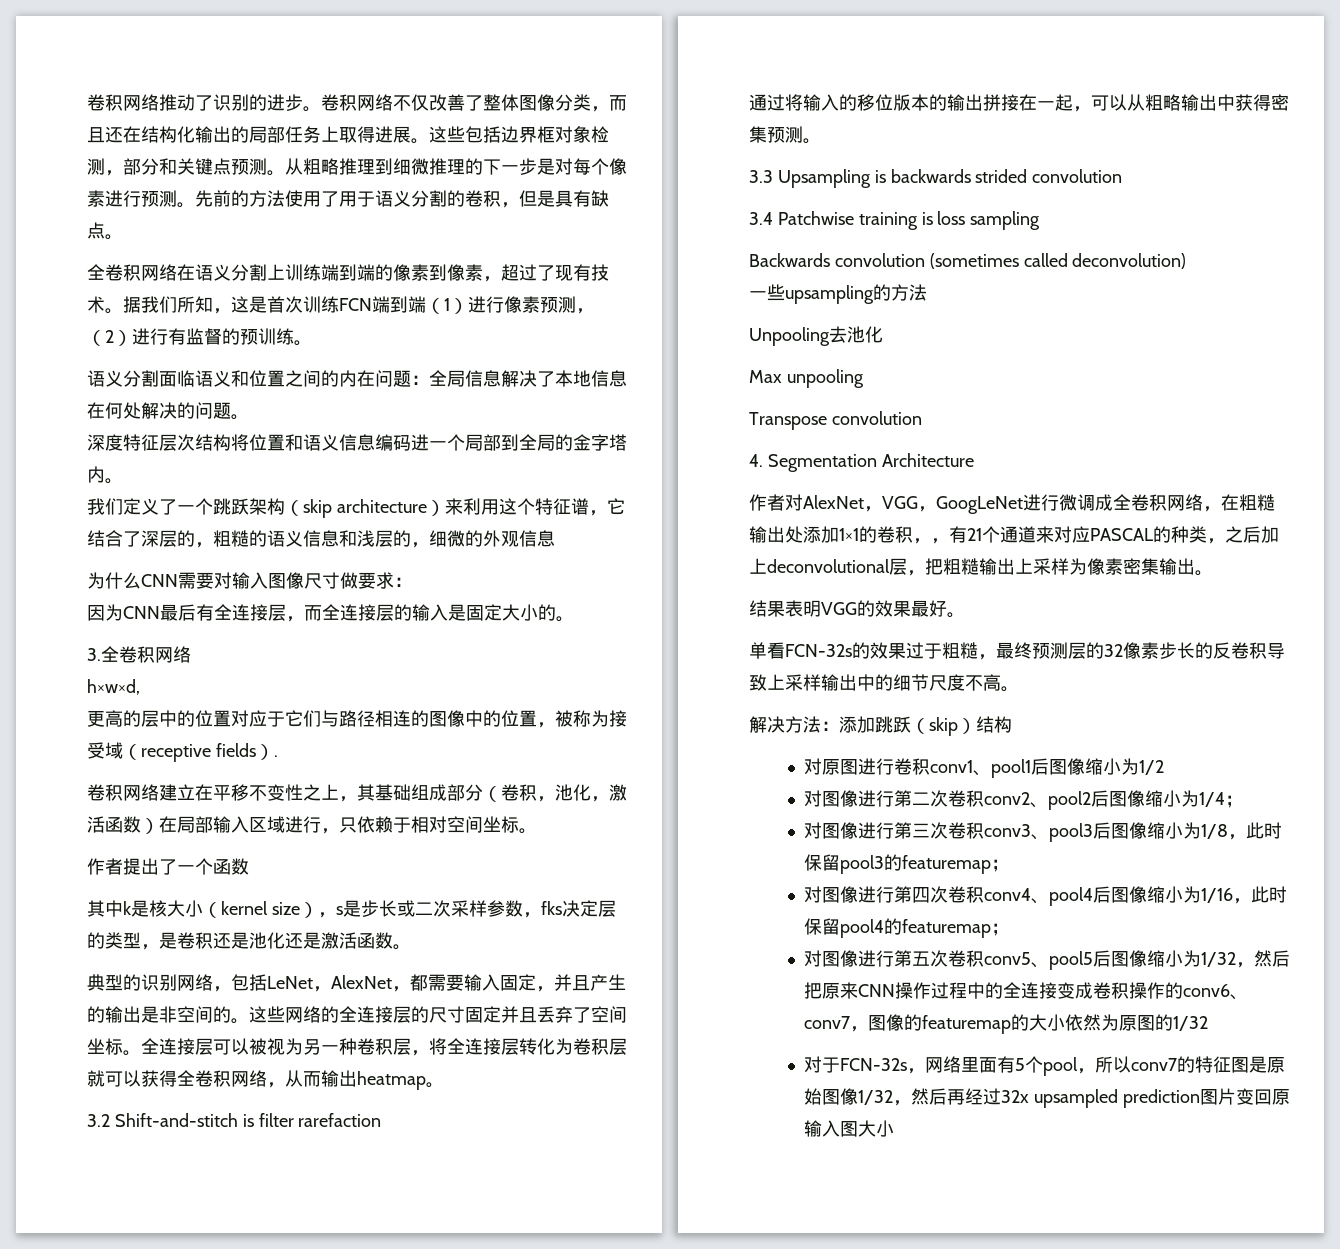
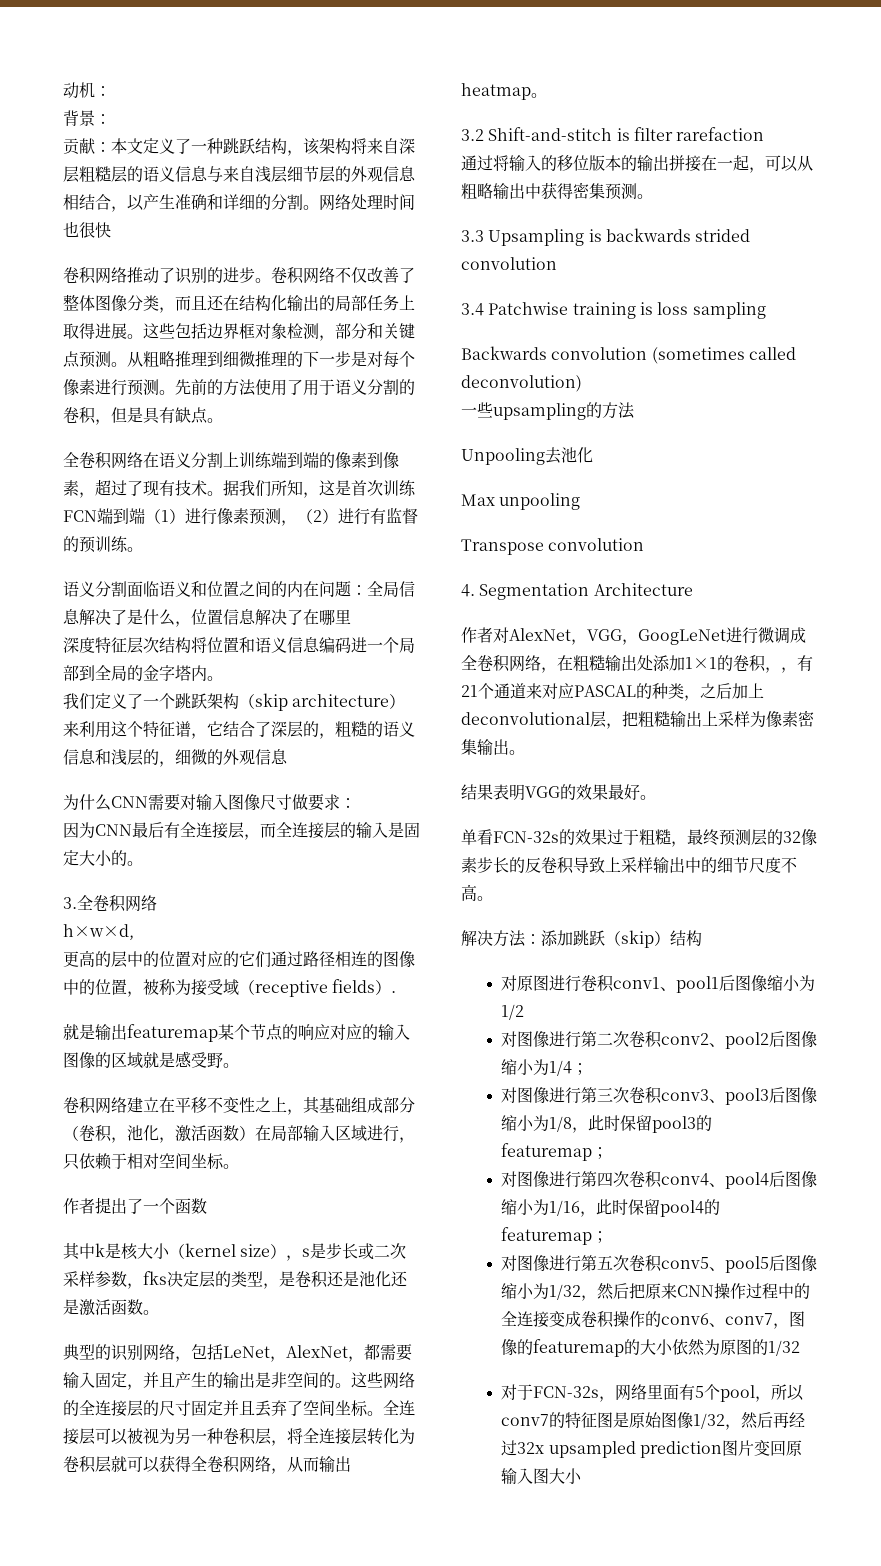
+ 动机：
+ 背景：
+ 贡献：本文定义了一种跳跃结构，该架构将来自深层粗糙层的语义信息与来自浅层细节层的外观信息相结合，以产生准确和详细的分割。网络处理时间也很快
- 语义分割面临语义和位置之间的内在问题：全局信息解决了本地信息在何处解决的问题。
+ 语义分割面临语义和位置之间的内在问题：全局信息解决了是什么，位置信息解决了在哪里
- 更高的层中的位置对应于它们与路径相连的图像中的位置，被称为接受域（receptive fields）.
+ 更高的层中的位置对应的它们通过路径相连的图像中的位置，被称为接受域（receptive fields）.
+ 就是输出featuremap某个节点的响应对应的输入图像的区域就是感受野。

